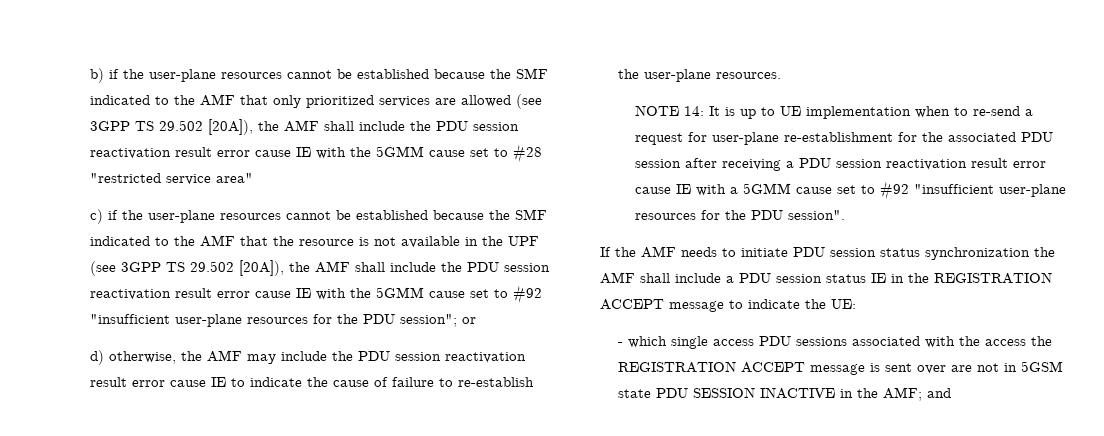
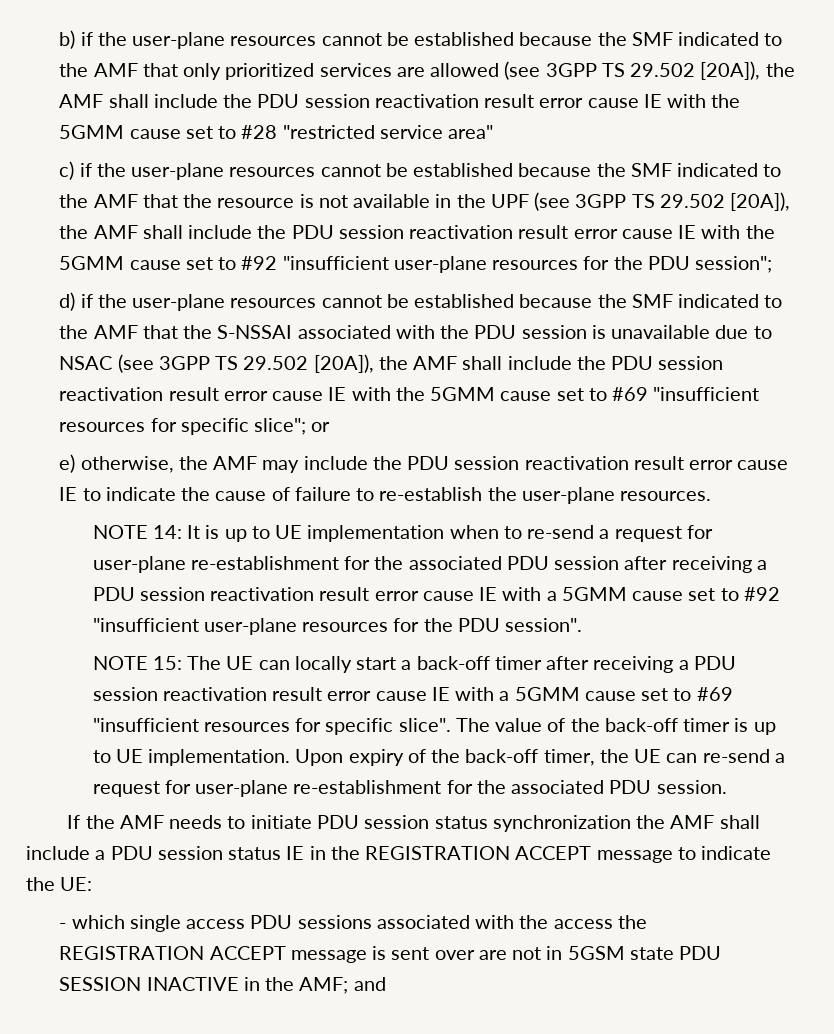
- c) if the user-plane resources cannot be established because the SMF indicated to the AMF that the resource is not available in the UPF (see 3GPP TS 29.502 [20A]), the AMF shall include the PDU session reactivation result error cause IE with the 5GMM cause set to #92 "insufficient user-plane resources for the PDU session"; or
+ c) if the user-plane resources cannot be established because the SMF indicated to the AMF that the resource is not available in the UPF (see 3GPP TS 29.502 [20A]), the AMF shall include the PDU session reactivation result error cause IE with the 5GMM cause set to #92 "insufficient user-plane resources for the PDU session";
+ d) if the user-plane resources cannot be established because the SMF indicated to the AMF that the S-NSSAI associated with the PDU session is unavailable due to NSAC (see 3GPP TS 29.502 [20A]), the AMF shall include the PDU session reactivation result error cause IE with the 5GMM cause set to #69 "insufficient resources for specific slice"; or
- d) otherwise, the AMF may include the PDU session reactivation result error cause IE to indicate the cause of failure to re-establish the user-plane resources.
+ e) otherwise, the AMF may include the PDU session reactivation result error cause IE to indicate the cause of failure to re-establish the user-plane resources.
+ NOTE 15: The UE can locally start a back-off timer after receiving a PDU session reactivation result error cause IE with a 5GMM cause set to #69 "insufficient resources for specific slice". The value of the back-off timer is up to UE implementation. Upon expiry of the back-off timer, the UE can re-send a request for user-plane re-establishment for the associated PDU session.

